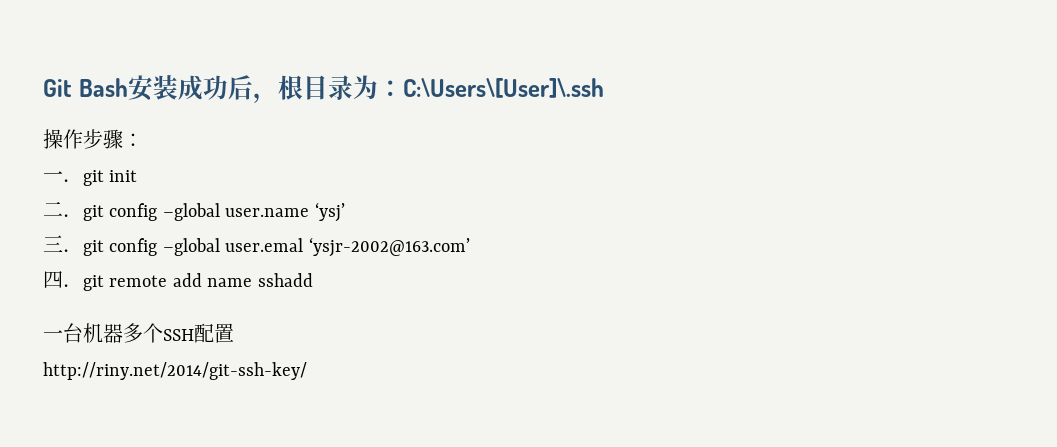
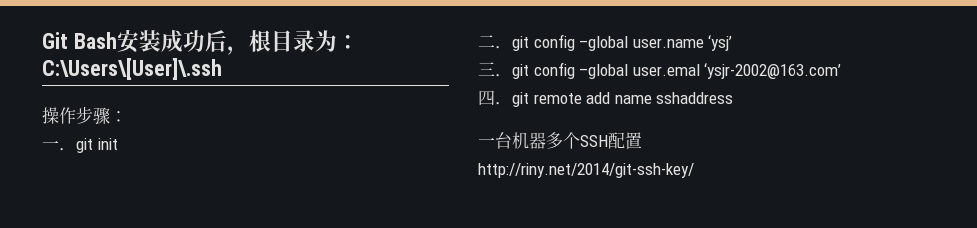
- 四．git remote add name sshadd
+ 四．git remote add name sshaddress

